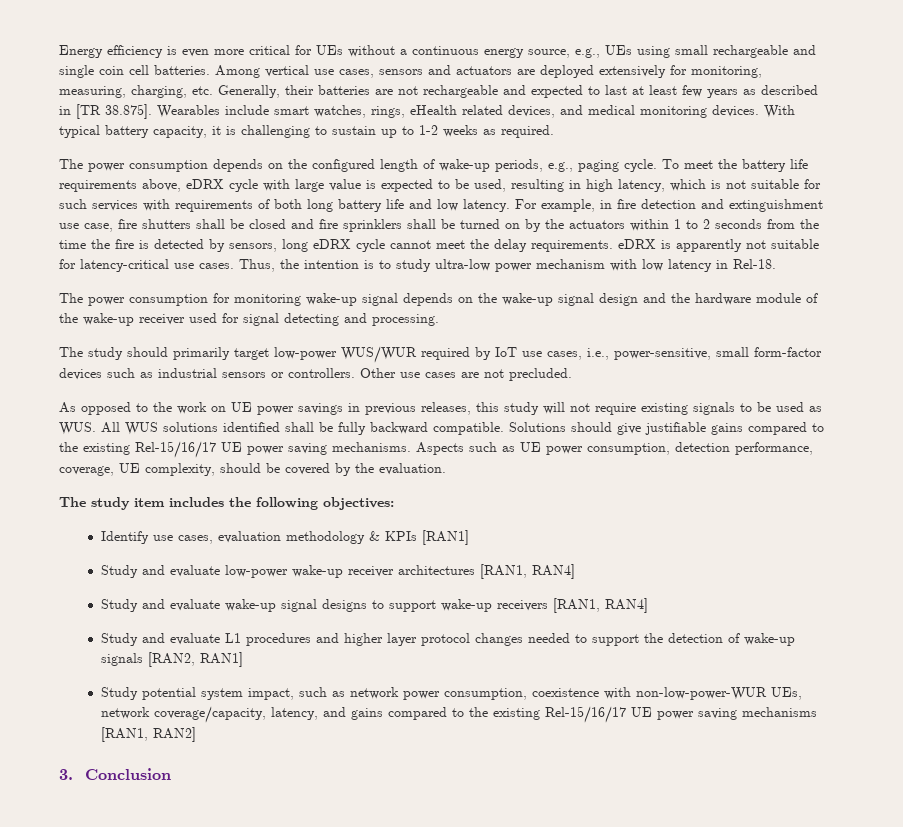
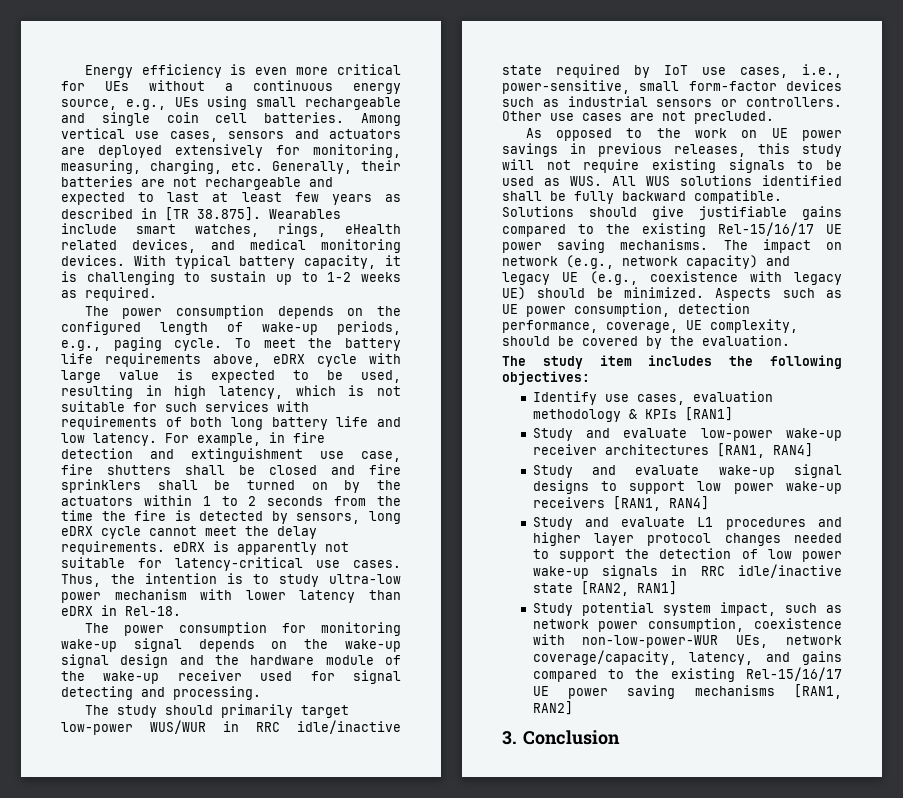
- Thus, the intention is to study ultra-low power mechanism with low latency in Rel-18.
+ Thus, the intention is to study ultra-low power mechanism with lower latency than eDRX in Rel-18.
- The study should primarily target low-power WUS/WUR required by IoT use cases, i.e., power-sensitive, small form-factor devices such as industrial sensors or controllers.
+ The study should primarily target low-power WUS/WUR in RRC idle/inactive state required by IoT use cases, i.e., power-sensitive, small form-factor devices such as industrial sensors or controllers.
+ The impact on network (e.g., network capacity) and legacy UE (e.g., coexistence with legacy UE) should be minimized.
- Study and evaluate wake-up signal designs to support wake-up receivers [RAN1, RAN4]
+ Study and evaluate wake-up signal designs to support low power wake-up receivers [RAN1, RAN4]
- Study and evaluate L1 procedures and higher layer protocol changes needed to support the detection of wake-up signals [RAN2, RAN1]
+ Study and evaluate L1 procedures and higher layer protocol changes needed to support the detection of low power wake-up signals in RRC idle/inactive state [RAN2, RAN1]

